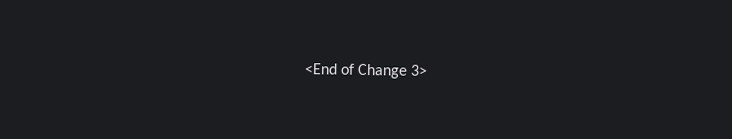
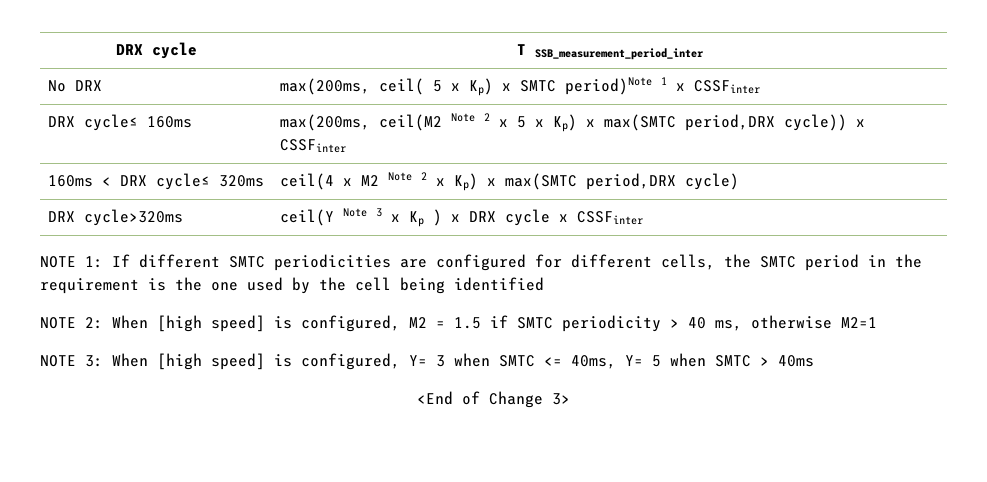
+ DRX cycle | T SSB_measurement_period_inter
+ No DRX | max(200ms, ceil( 5 x Kp) x SMTC period)Note 1 x CSSFinter
+ DRX cycle≤ 160ms | max(200ms, ceil(M2 Note 2 x 5 x Kp) x max(SMTC period,DRX cycle)) x CSSFinter
+ 160ms < DRX cycle≤ 320ms | ceil(4 x M2 Note 2 x Kp) x max(SMTC period,DRX cycle)
+ DRX cycle>320ms | ceil(Y Note 3 x Kp ) x DRX cycle x CSSFinter
+ NOTE 1: If different SMTC periodicities are configured for different cells, the SMTC period in the requirement is the one used by the cell being identified
+ NOTE 2: When [high speed] is configured, M2 = 1.5 if SMTC periodicity > 40 ms, otherwise M2=1
+ NOTE 3: When [high speed] is configured, Y= 3 when SMTC <= 40ms, Y= 5 when SMTC > 40ms

